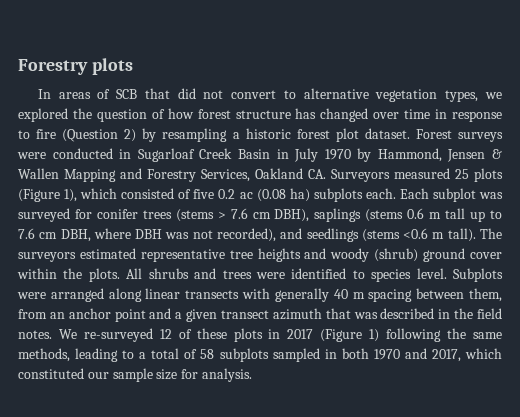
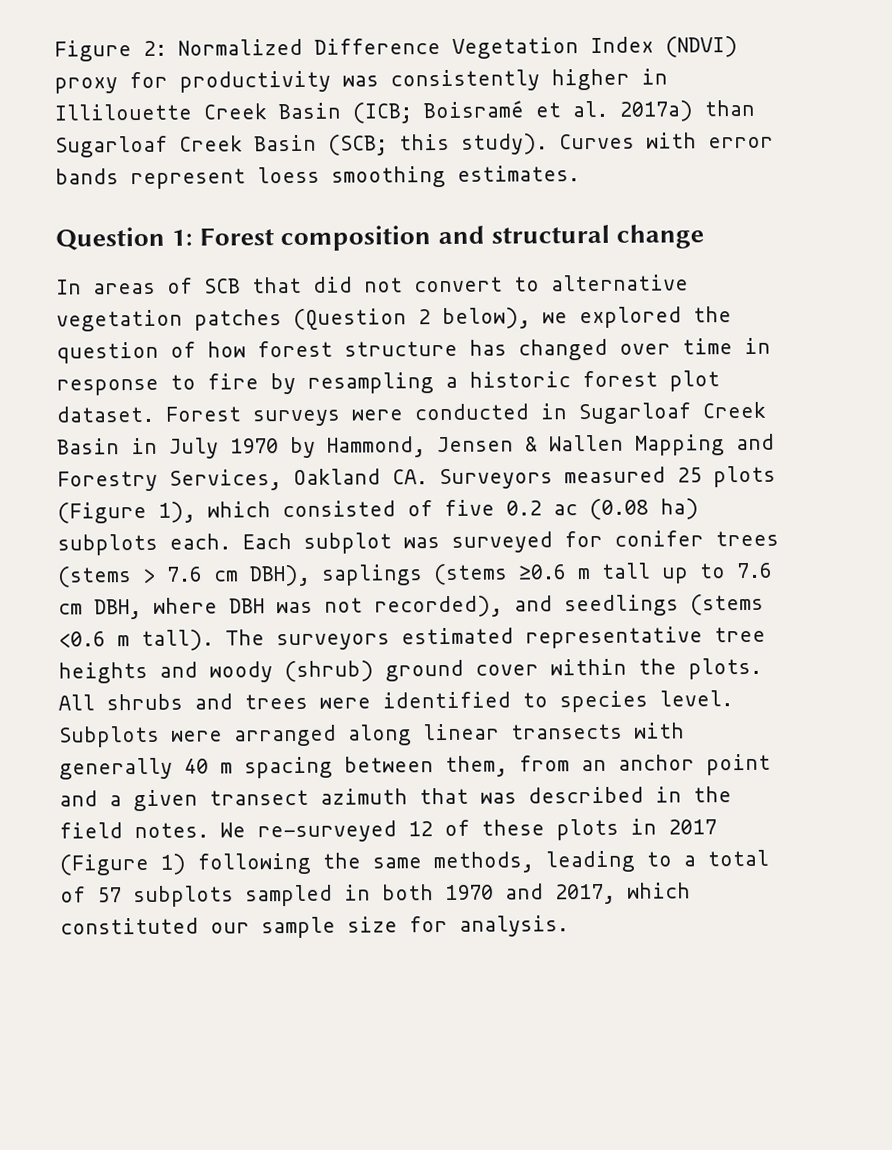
- Forestry plots
+ Figure 2: Normalized Difference Vegetation Index (NDVI) proxy for productivity was consistently higher in Illilouette Creek Basin (ICB; Boisramé et al. 2017a) than Sugarloaf Creek Basin (SCB; this study). Curves with error bands represent loess smoothing estimates.
+ Question 1: Forest composition and structural change
- In areas of SCB that did not convert to alternative vegetation types, we explored the question of how forest structure has changed over time in response to fire (Question 2) by resampling a historic forest plot dataset.
+ In areas of SCB that did not convert to alternative vegetation patches (Question 2 below), we explored the question of how forest structure has changed over time in response to fire by resampling a historic forest plot dataset.
- Each subplot was surveyed for conifer trees (stems > 7.6 cm DBH), saplings (stems 0.6 m tall up to 7.6 cm DBH, where DBH was not recorded), and seedlings (stems <0.6 m tall).
+ Each subplot was surveyed for conifer trees (stems > 7.6 cm DBH), saplings (stems ≥0.6 m tall up to 7.6 cm DBH, where DBH was not recorded), and seedlings (stems <0.6 m tall).
- We re-surveyed 12 of these plots in 2017 (Figure 1) following the same methods, leading to a total of 58 subplots sampled in both 1970 and 2017, which constituted our sample size for analysis.
+ We re-surveyed 12 of these plots in 2017 (Figure 1) following the same methods, leading to a total of 57 subplots sampled in both 1970 and 2017, which constituted our sample size for analysis.

